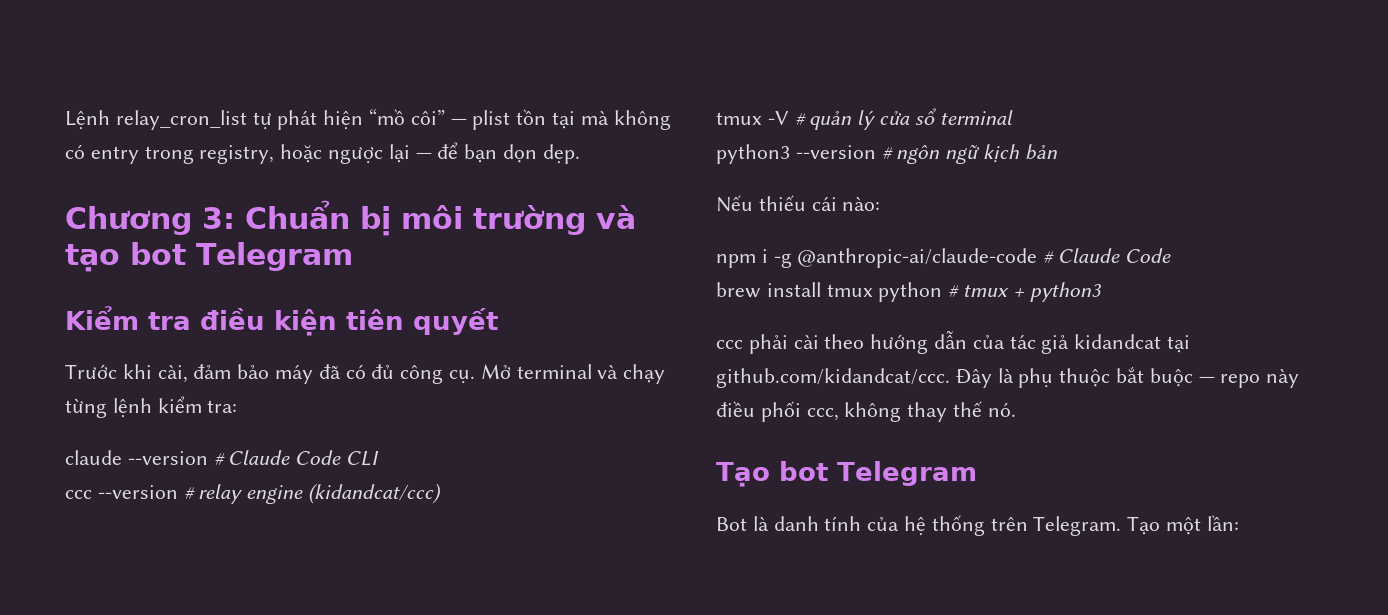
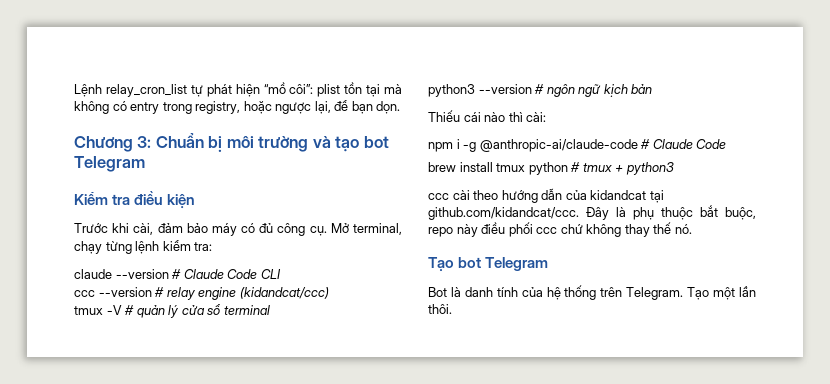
- Lệnh relay_cron_list tự phát hiện “mồ côi” — plist tồn tại mà không có entry trong registry, hoặc ngược lại — để bạn dọn dẹp.
+ Lệnh relay_cron_list tự phát hiện “mồ côi”: plist tồn tại mà không có entry trong registry, hoặc ngược lại, để bạn dọn.
- Kiểm tra điều kiện tiên quyết
+ Kiểm tra điều kiện
- Trước khi cài, đảm bảo máy đã có đủ công cụ.
+ Trước khi cài, đảm bảo máy có đủ công cụ.
- Mở terminal và chạy từng lệnh kiểm tra:
+ Mở terminal, chạy từng lệnh kiểm tra:
- Nếu thiếu cái nào:
+ Thiếu cái nào thì cài:
- ccc phải cài theo hướng dẫn của tác giả kidandcat tại github.com/kidandcat/ccc. Đây là phụ thuộc bắt buộc — repo này điều phối ccc, không thay thế nó.
+ ccc cài theo hướng dẫn của kidandcat tại github.com/kidandcat/ccc. Đây là phụ thuộc bắt buộc, repo này điều phối ccc chứ không thay thế nó.
- Tạo một lần:
+ Tạo một lần thôi.

